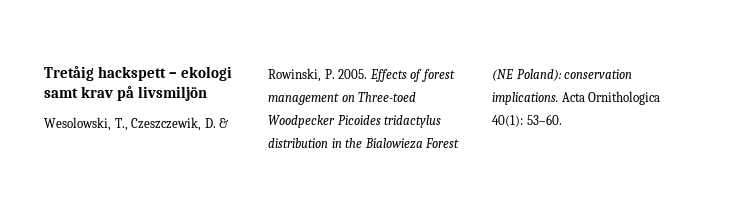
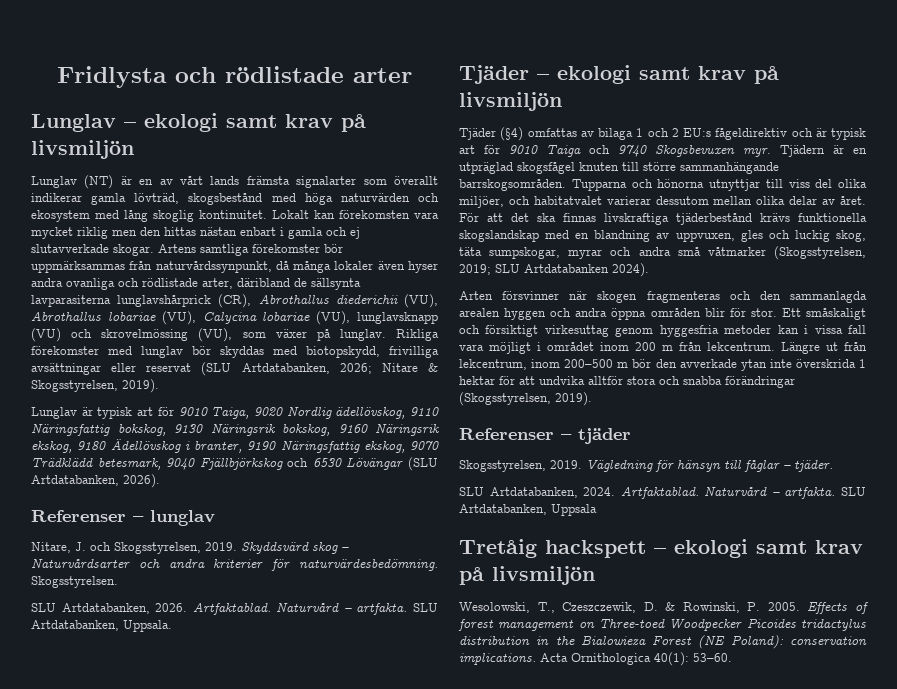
+ Fridlysta och rödlistade arter
+ Lunglav – ekologi samt krav på livsmiljön
+ Lunglav (NT) är en av vårt lands främsta signalarter som överallt indikerar gamla lövträd, skogsbestånd med höga naturvärden och ekosystem med lång skoglig kontinuitet. Lokalt kan förekomsten vara mycket riklig men den hittas nästan enbart i gamla och ej slutavverkade skogar. Artens samtliga förekomster bör uppmärksammas från naturvårdssynpunkt, då många lokaler även hyser andra ovanliga och rödlistade arter, däribland de sällsynta lavparasiterna lunglavshårprick (CR), Abrothallus diederichii (VU), Abrothallus lobariae (VU), Calycina lobariae (VU), lunglavsknapp (VU) och skrovelmössing (VU), som växer på lunglav. Rikliga förekomster med lunglav bör skyddas med biotopskydd, frivilliga avsättningar eller reservat (SLU Artdatabanken, 2026; Nitare & Skogsstyrelsen, 2019).
+ Lunglav är typisk art för 9010 Taiga, 9020 Nordlig ädellövskog, 9110 Näringsfattig bokskog, 9130 Näringsrik bokskog, 9160 Näringsrik ekskog, 9180 Ädellövskog i branter, 9190 Näringsfattig ekskog, 9070 Trädklädd betesmark, 9040 Fjällbjörkskog och 6530 Lövängar (SLU Artdatabanken, 2026).
+ Referenser – lunglav
+ Nitare, J. och Skogsstyrelsen, 2019. Skyddsvärd skog – Naturvårdsarter och andra kriterier för naturvärdesbedömning. Skogsstyrelsen.
+ SLU Artdatabanken, 2026. Artfaktablad. Naturvård – artfakta. SLU Artdatabanken, Uppsala.
+ Tjäder – ekologi samt krav på livsmiljön
+ Tjäder (§4) omfattas av bilaga 1 och 2 EU:s fågeldirektiv och är typisk art för 9010 Taiga och 9740 Skogsbevuxen myr. Tjädern är en utpräglad skogsfågel knuten till större sammanhängande barrskogsområden. Tupparna och hönorna utnyttjar till viss del olika miljöer, och habitatvalet varierar dessutom mellan olika delar av året. För att det ska finnas livskraftiga tjäderbestånd krävs funktionella skogslandskap med en blandning av uppvuxen, gles och luckig skog, täta sumpskogar, myrar och andra små våtmarker (Skogsstyrelsen, 2019; SLU Artdatabanken 2024).
+ Arten försvinner när skogen fragmenteras och den sammanlagda arealen hyggen och andra öppna områden blir för stor. Ett småskaligt och försiktigt virkesuttag genom hyggesfria metoder kan i vissa fall vara möjligt i området inom 200 m från lekcentrum. Längre ut från lekcentrum, inom 200–500 m bör den avverkade ytan inte överskrida 1 hektar för att undvika alltför stora och snabba förändringar (Skogsstyrelsen, 2019).
+ Referenser – tjäder
+ Skogsstyrelsen, 2019. Vägledning för hänsyn till fåglar – tjäder.
+ SLU Artdatabanken, 2024. Artfaktablad. Naturvård – artfakta. SLU Artdatabanken, Uppsala

